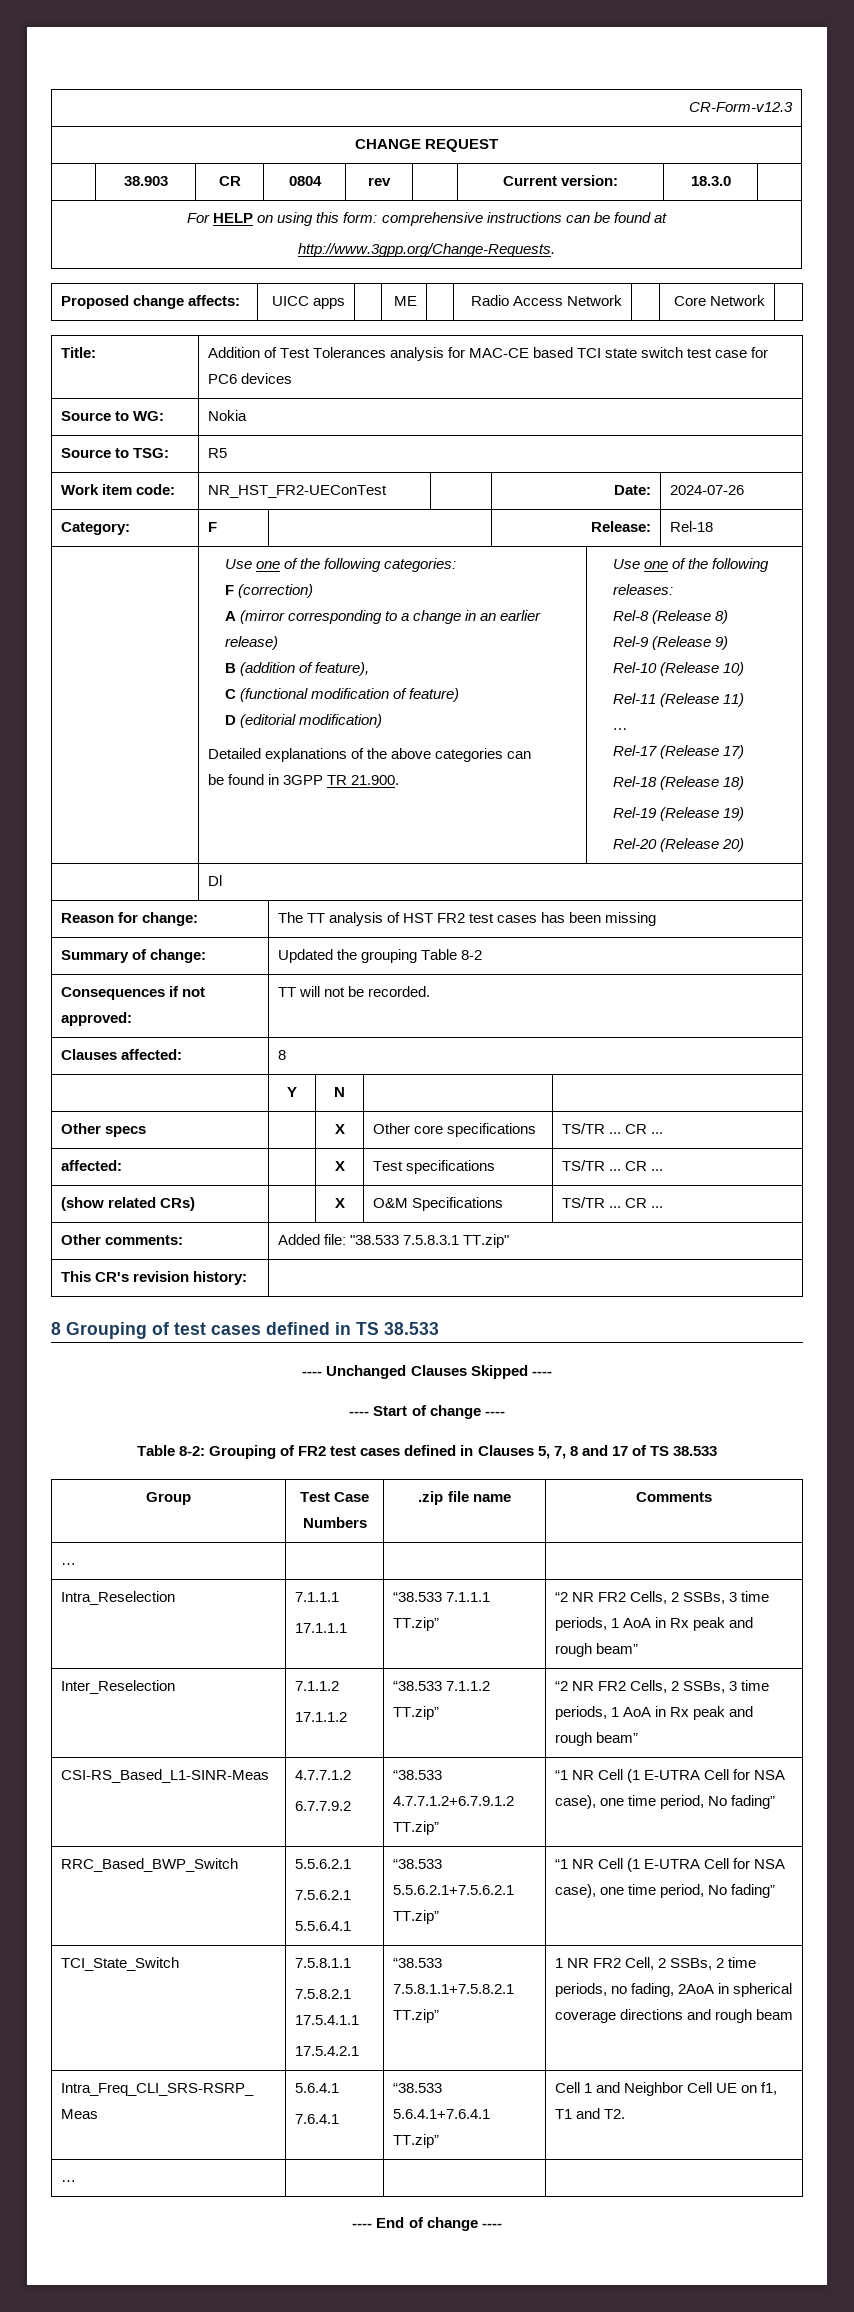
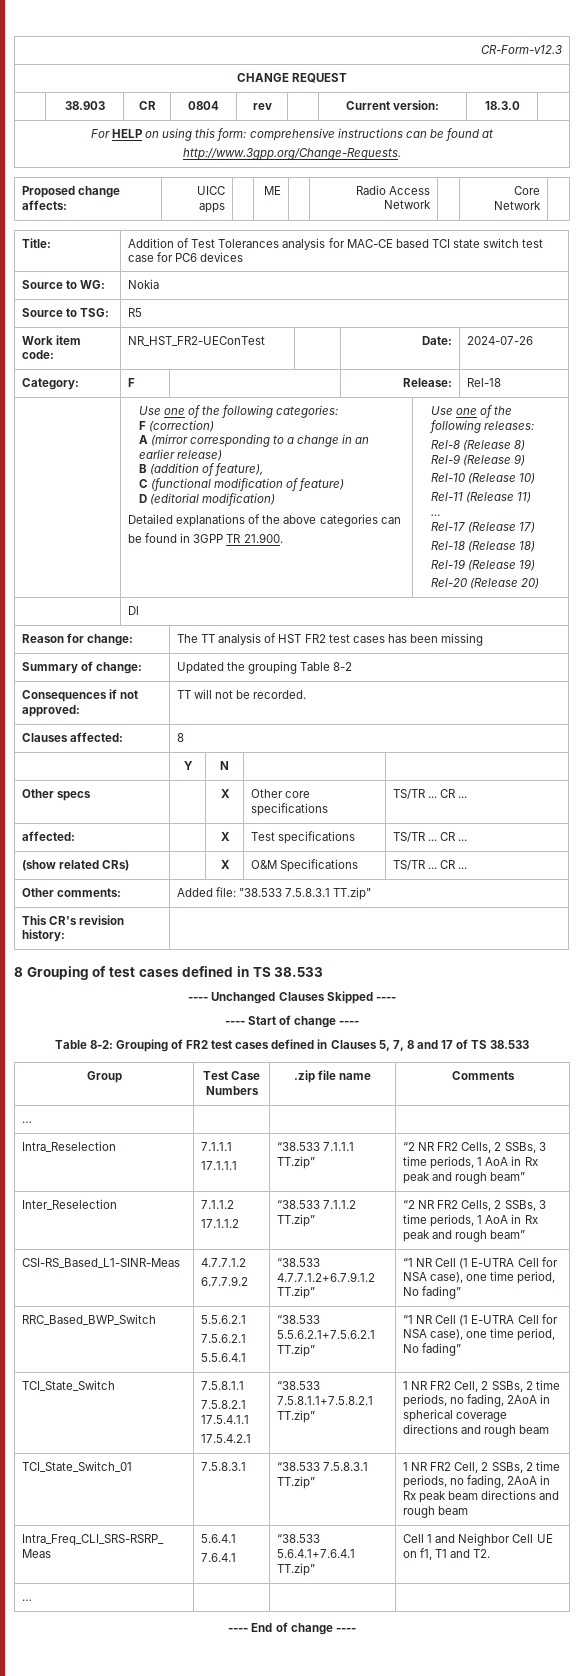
+ TCI_State_Switch_01 | 7.5.8.3.1 | “38.533 7.5.8.3.1 TT.zip” | 1 NR FR2 Cell, 2 SSBs, 2 time periods, no fading, 2AoA in Rx peak beam directions and rough beam

